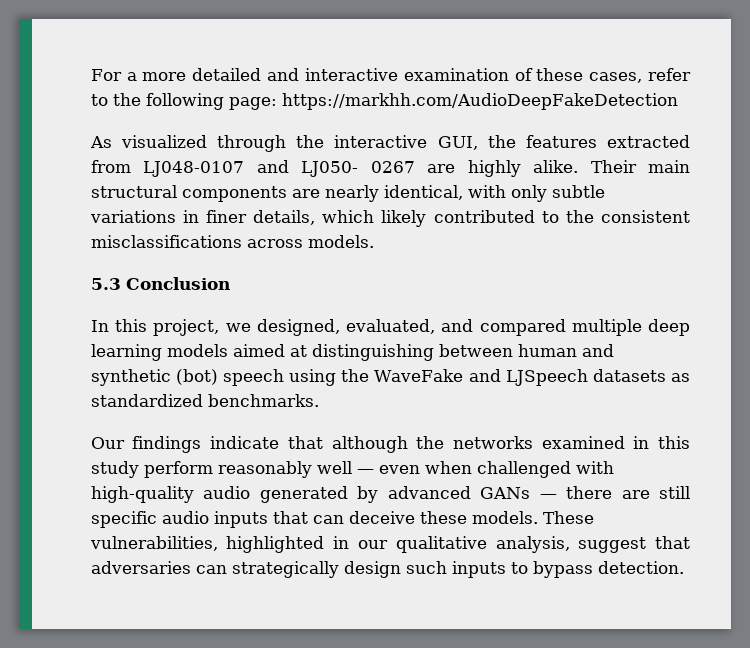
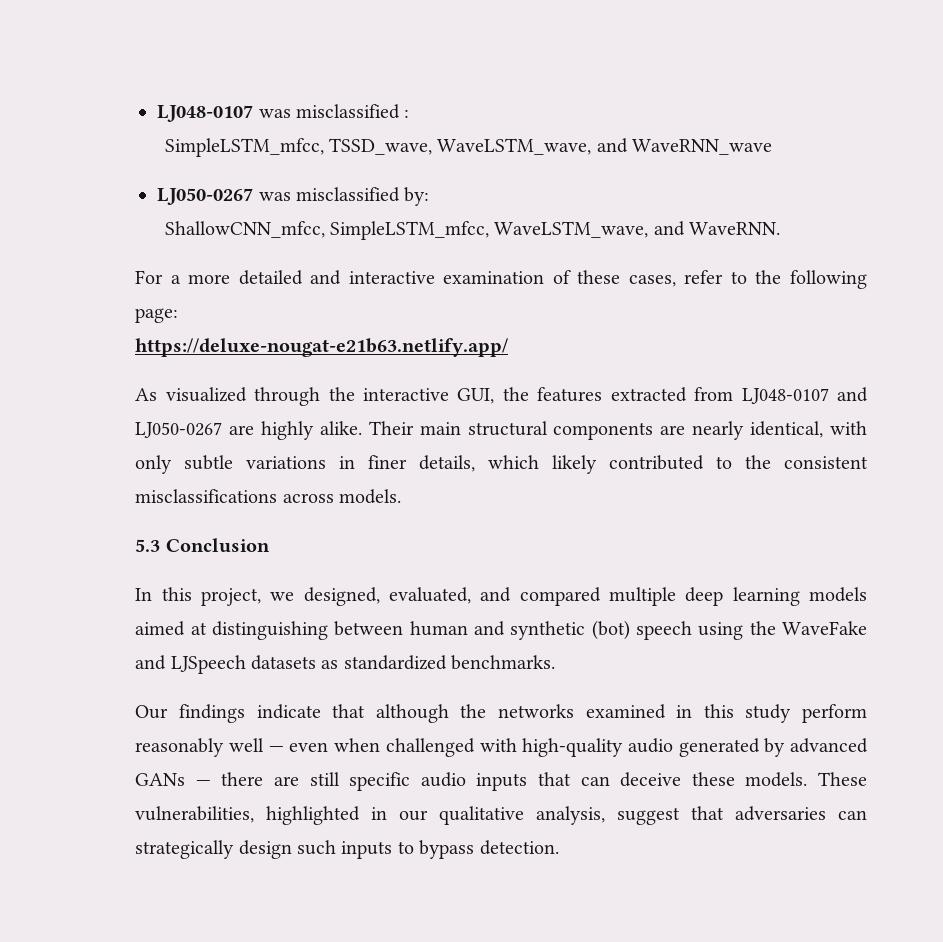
+ LJ048-0107 was misclassified :
+ SimpleLSTM_mfcc, TSSD_wave, WaveLSTM_wave, and WaveRNN_wave
+ LJ050-0267 was misclassified by:
+ ShallowCNN_mfcc, SimpleLSTM_mfcc, WaveLSTM_wave, and WaveRNN.
- For a more detailed and interactive examination of these cases, refer to the following page: https://markhh.com/AudioDeepFakeDetection
+ For a more detailed and interactive examination of these cases, refer to the following page:
+ https://deluxe-nougat-e21b63.netlify.app/
- As visualized through the interactive GUI, the features extracted from LJ048-0107 and LJ050- 0267 are highly alike.
+ As visualized through the interactive GUI, the features extracted from LJ048-0107 and LJ050-0267 are highly alike.

